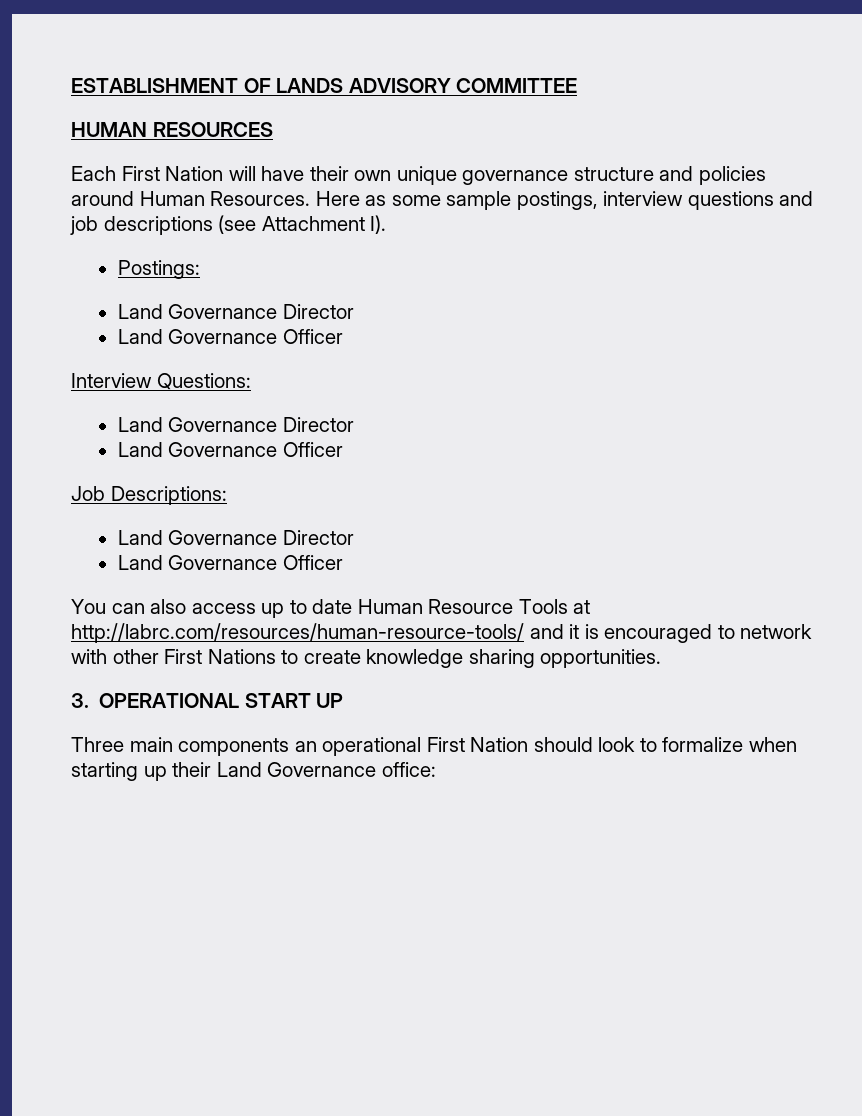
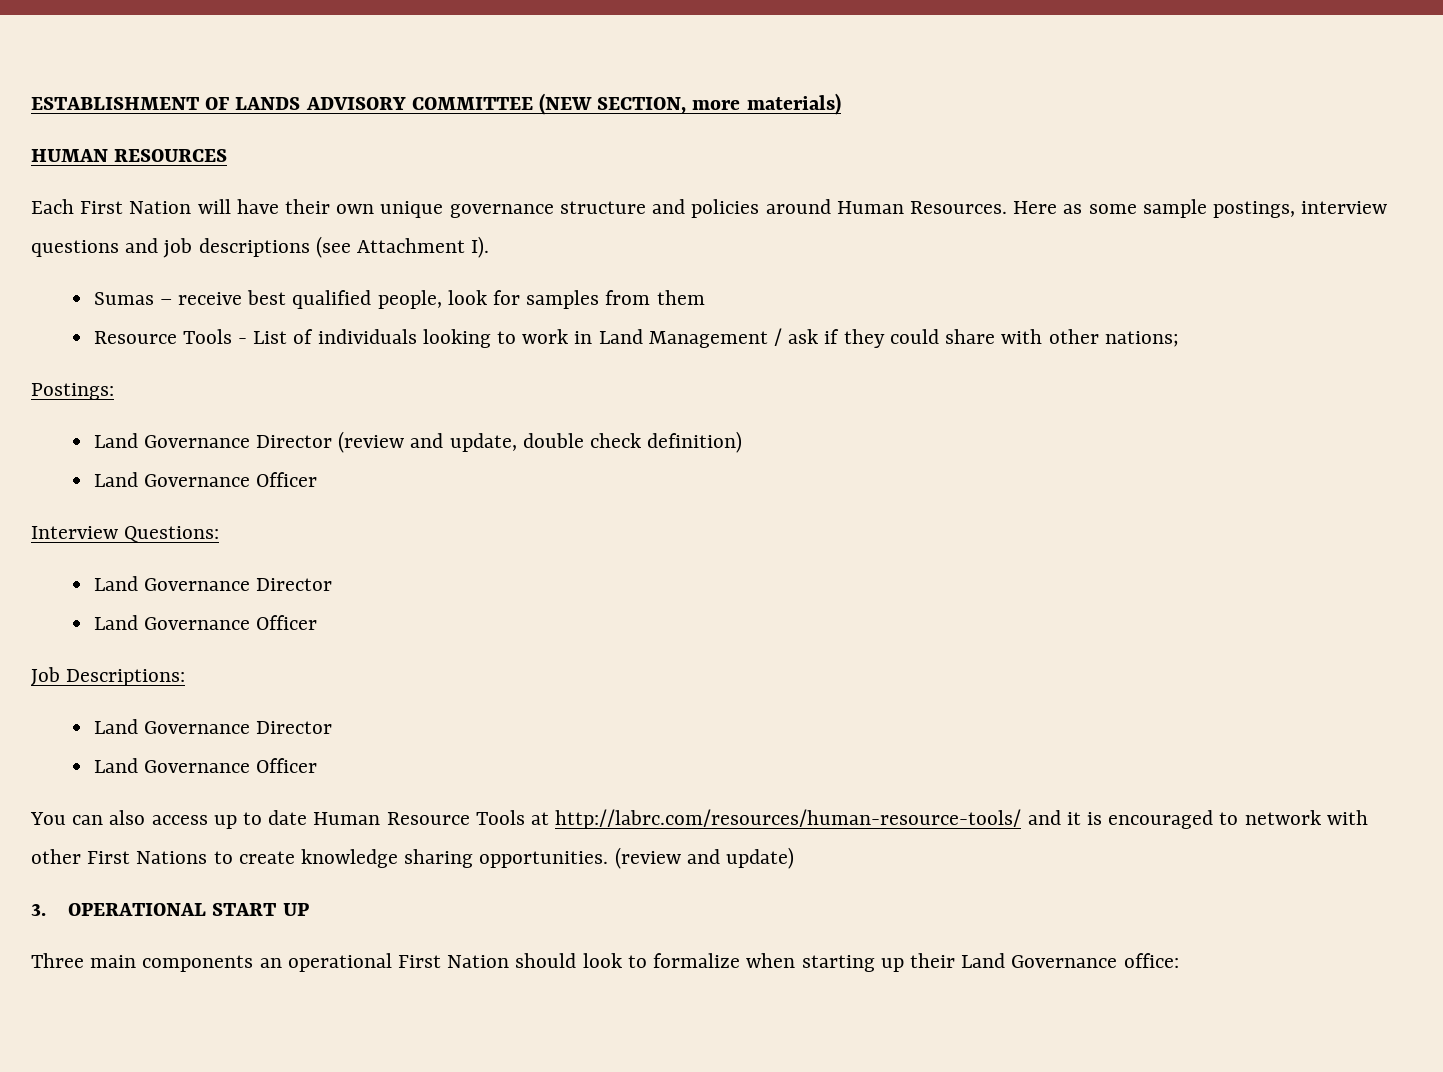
- ESTABLISHMENT OF LANDS ADVISORY COMMITTEE
+ ESTABLISHMENT OF LANDS ADVISORY COMMITTEE (NEW SECTION, more materials)
+ Sumas – receive best qualified people, look for samples from them
+ Resource Tools - List of individuals looking to work in Land Management / ask if they could share with other nations;
  Postings:
- Land Governance Director
+ Land Governance Director (review and update, double check definition)
+ (review and update)

